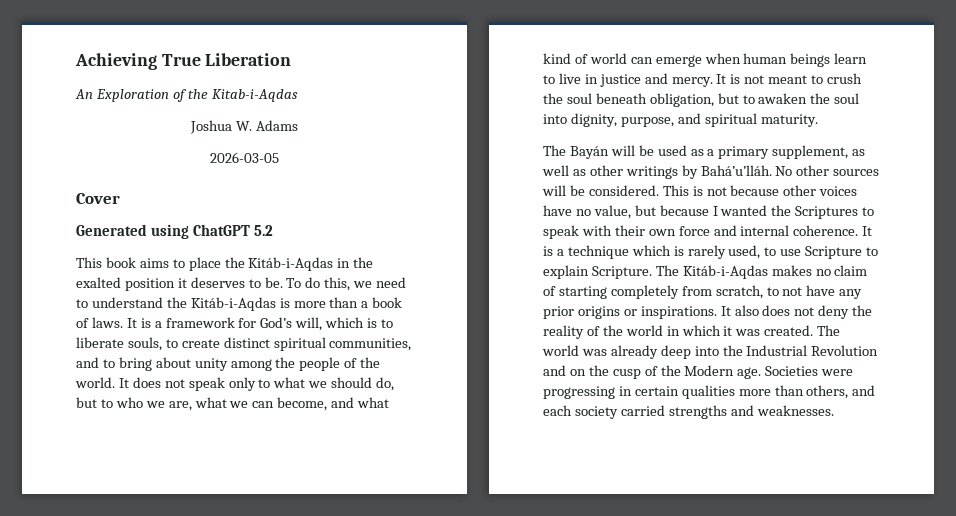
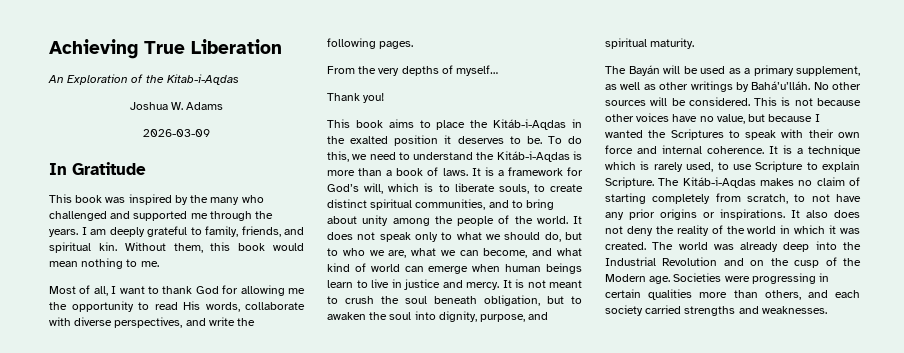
- 2026-03-05
- Cover
- Generated using ChatGPT 5.2
+ 2026-03-09
+ In Gratitude
+ This book was inspired by the many who challenged and supported me through the years. I am deeply grateful to family, friends, and spiritual kin. Without them, this book would mean nothing to me.
+ Most of all, I want to thank God for allowing me the opportunity to read His words, collaborate with diverse perspectives, and write the following pages.
+ From the very depths of myself…
+ Thank you!

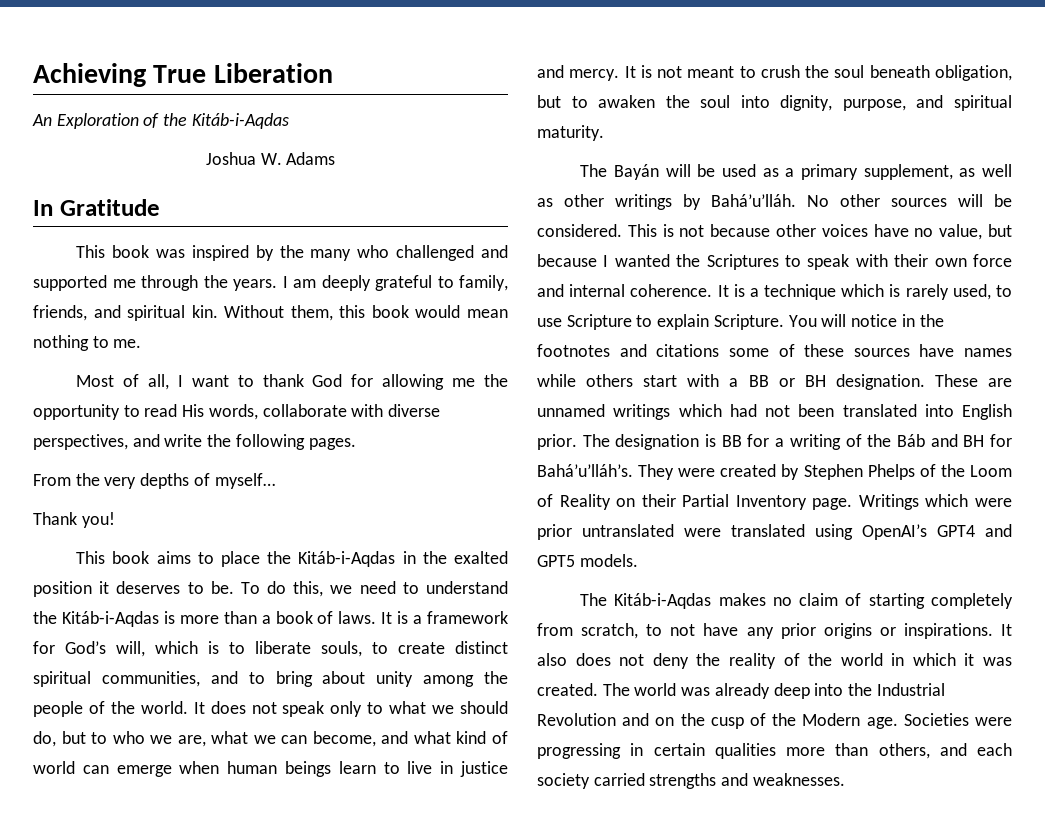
- An Exploration of the Kitab-i-Aqdas
+ An Exploration of the Kitáb-i-Aqdas
- 2026-03-09
- It is a technique which is rarely used, to use Scripture to explain Scripture. The Kitáb-i-Aqdas makes no claim of starting completely from scratch, to not have any prior origins or inspirations.
+ It is a technique which is rarely used, to use Scripture to explain Scripture. You will notice in the footnotes and citations some of these sources have names while others start with a BB or BH designation. These are unnamed writings which had not been translated into English prior. The designation is BB for a writing of the Báb and BH for Bahá’u’lláh’s. They were created by Stephen Phelps of the Loom of Reality on their Partial Inventory page. Writings which were prior untranslated were translated using OpenAI’s GPT4 and GPT5 models.
+ The Kitáb-i-Aqdas makes no claim of starting completely from scratch, to not have any prior origins or inspirations.

